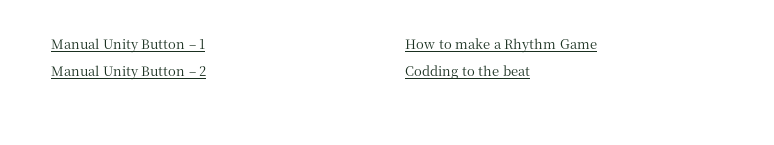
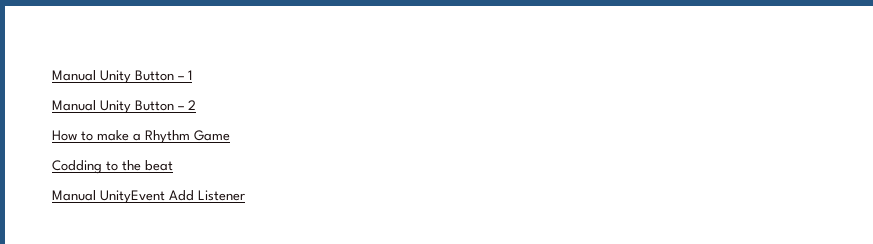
+ Manual UnityEvent Add Listener

